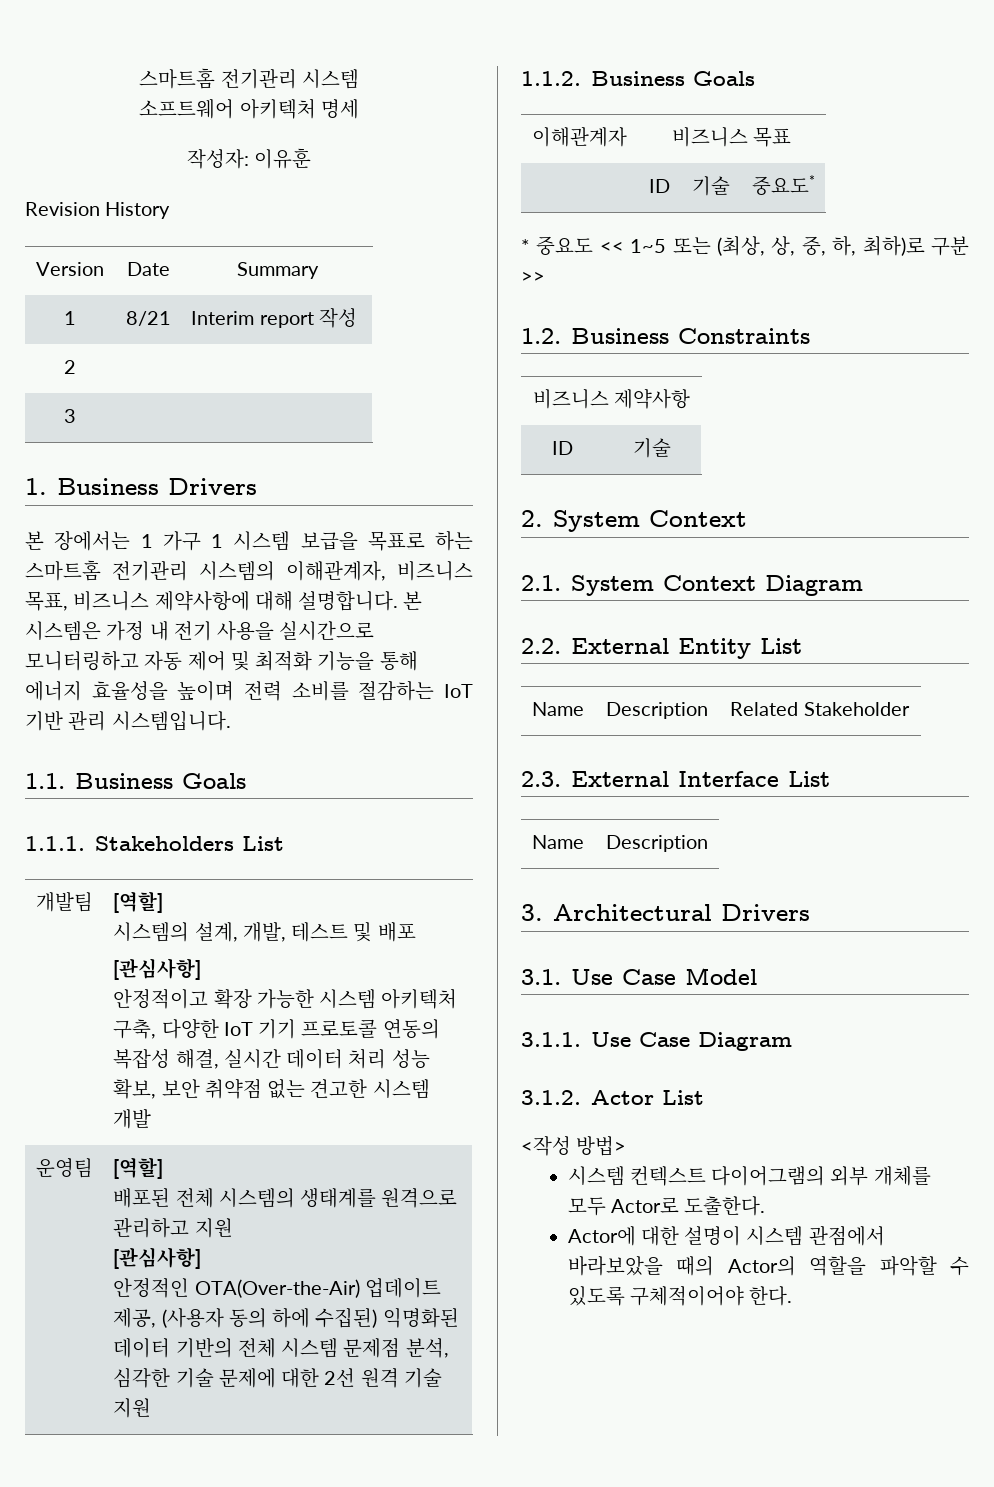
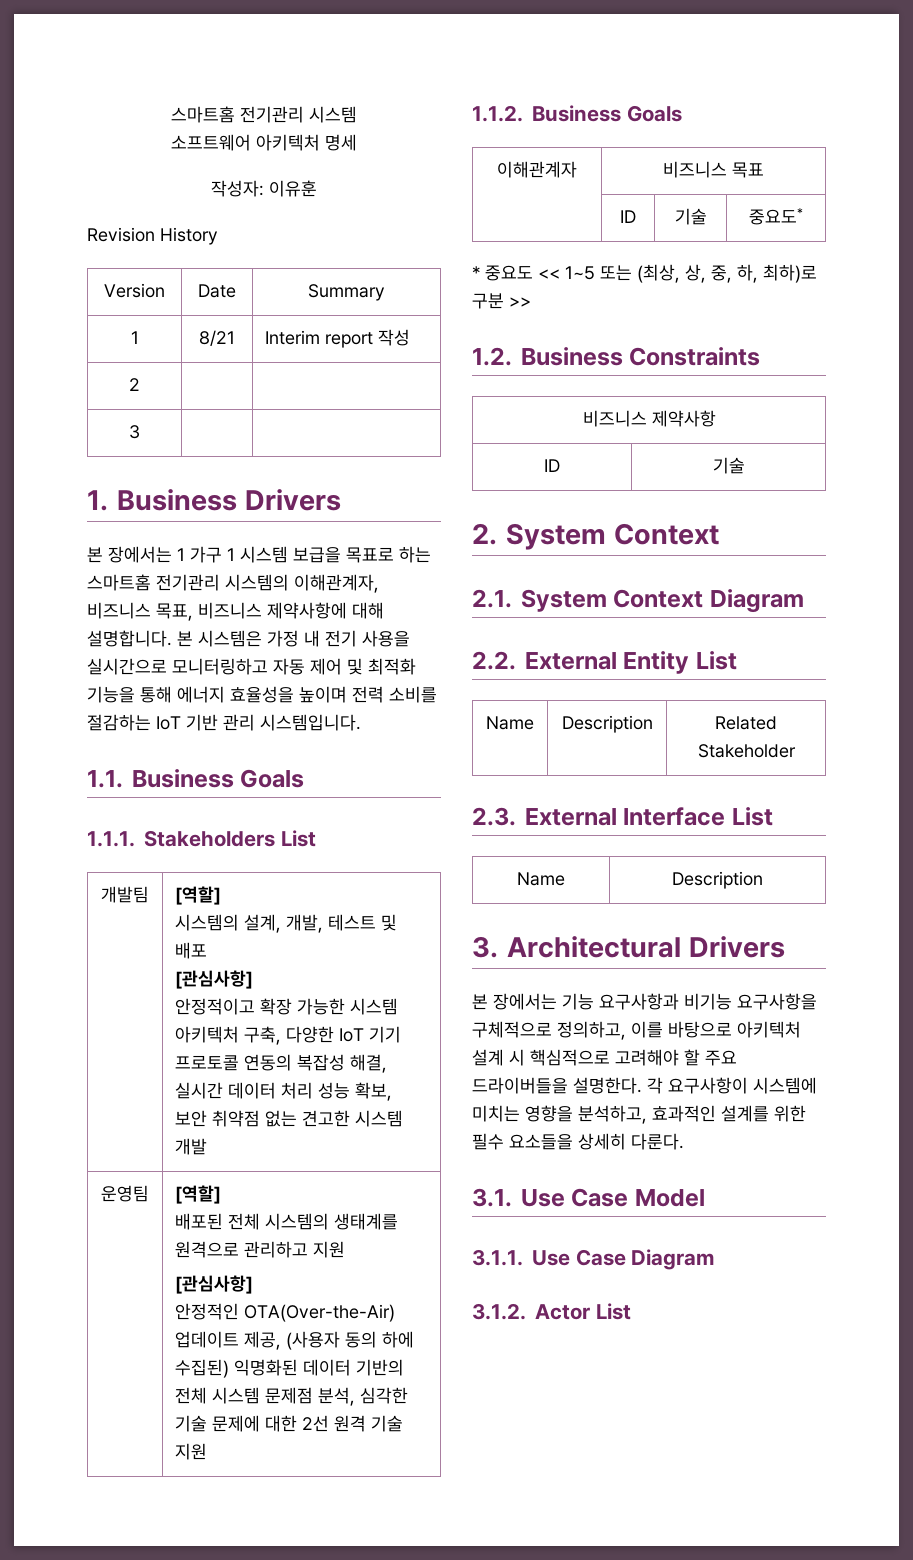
+ 본 장에서는 기능 요구사항과 비기능 요구사항을 구체적으로 정의하고, 이를 바탕으로 아키텍처 설계 시 핵심적으로 고려해야 할 주요 드라이버들을 설명한다. 각 요구사항이 시스템에 미치는 영향을 분석하고, 효과적인 설계를 위한 필수 요소들을 상세히 다룬다.
- <작성 방법>
- 시스템 컨텍스트 다이어그램의 외부 개체를 모두 Actor로 도출한다.
- Actor에 대한 설명이 시스템 관점에서 바라보았을 때의 Actor의 역할을 파악할 수 있도록 구체적이어야 한다.

